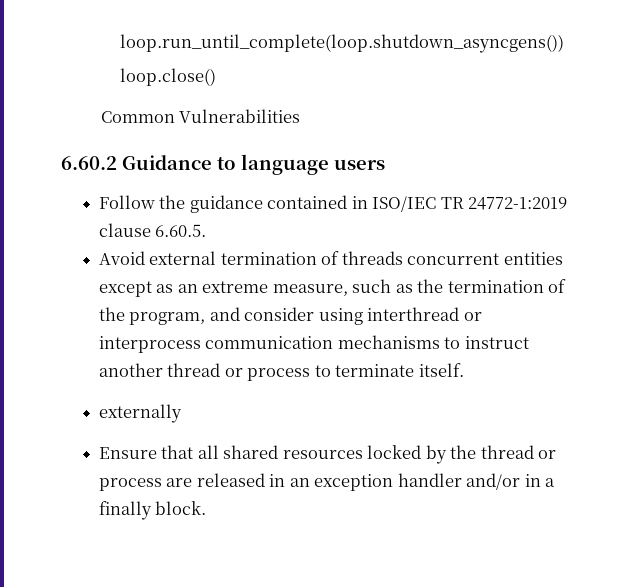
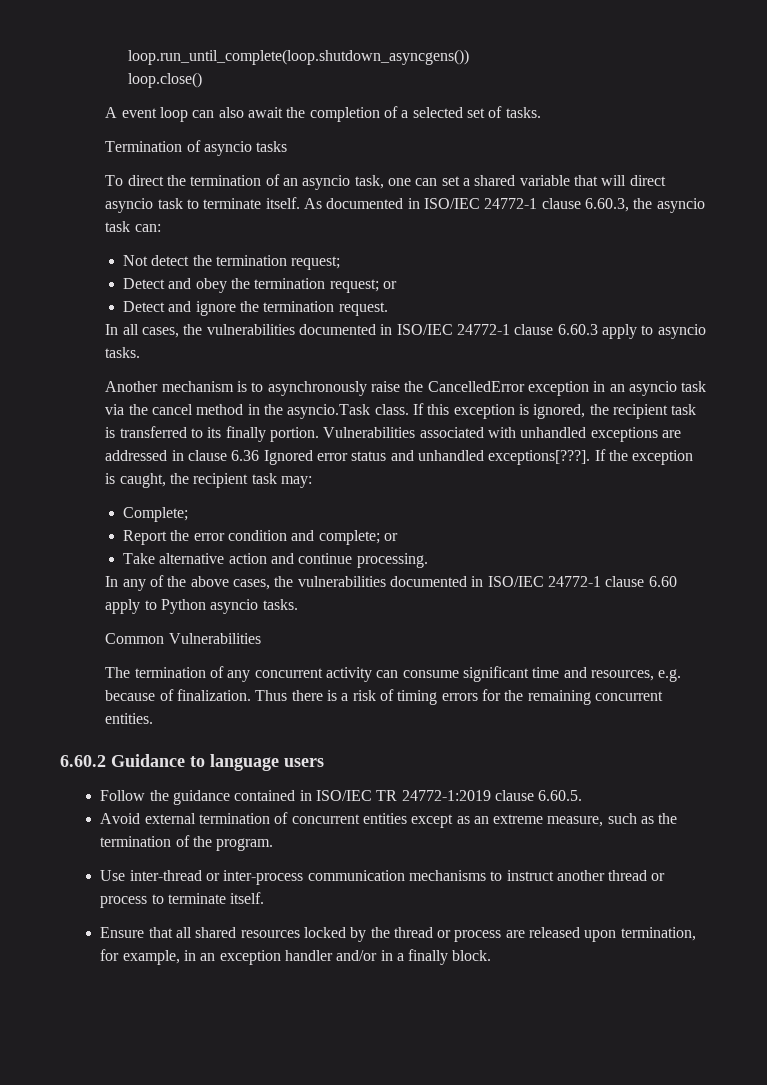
+ A event loop can also await the completion of a selected set of tasks.
+ Termination of asyncio tasks
+ To direct the termination of an asyncio task, one can set a shared variable that will direct asyncio task to terminate itself. As documented in ISO/IEC 24772-1 clause 6.60.3, the asyncio task can:
+ Not detect the termination request;
+ Detect and obey the termination request; or
+ Detect and ignore the termination request.
+ In all cases, the vulnerabilities documented in ISO/IEC 24772-1 clause 6.60.3 apply to asyncio tasks.
+ Another mechanism is to asynchronously raise the CancelledError exception in an asyncio task via the cancel method in the asyncio.Task class. If this exception is ignored, the recipient task is transferred to its finally portion. Vulnerabilities associated with unhandled exceptions are addressed in clause 6.36 Ignored error status and unhandled exceptions[???]. If the exception is caught, the recipient task may:
+ Complete;
+ Report the error condition and complete; or
+ Take alternative action and continue processing.
+ In any of the above cases, the vulnerabilities documented in ISO/IEC 24772-1 clause 6.60 apply to Python asyncio tasks.
  Common Vulnerabilities
+ The termination of any concurrent activity can consume significant time and resources, e.g. because of finalization. Thus there is a risk of timing errors for the remaining concurrent entities.
- Avoid external termination of threads concurrent entities except as an extreme measure, such as the termination of the program, and consider using interthread or interprocess communication mechanisms to instruct another thread or process to terminate itself.
+ Avoid external termination of concurrent entities except as an extreme measure, such as the termination of the program.
+ Use inter-thread or inter-process communication mechanisms to instruct another thread or process to terminate itself.
- externally
- Ensure that all shared resources locked by the thread or process are released in an exception handler and/or in a finally block.
+ Ensure that all shared resources locked by the thread or process are released upon termination, for example, in an exception handler and/or in a finally block.

